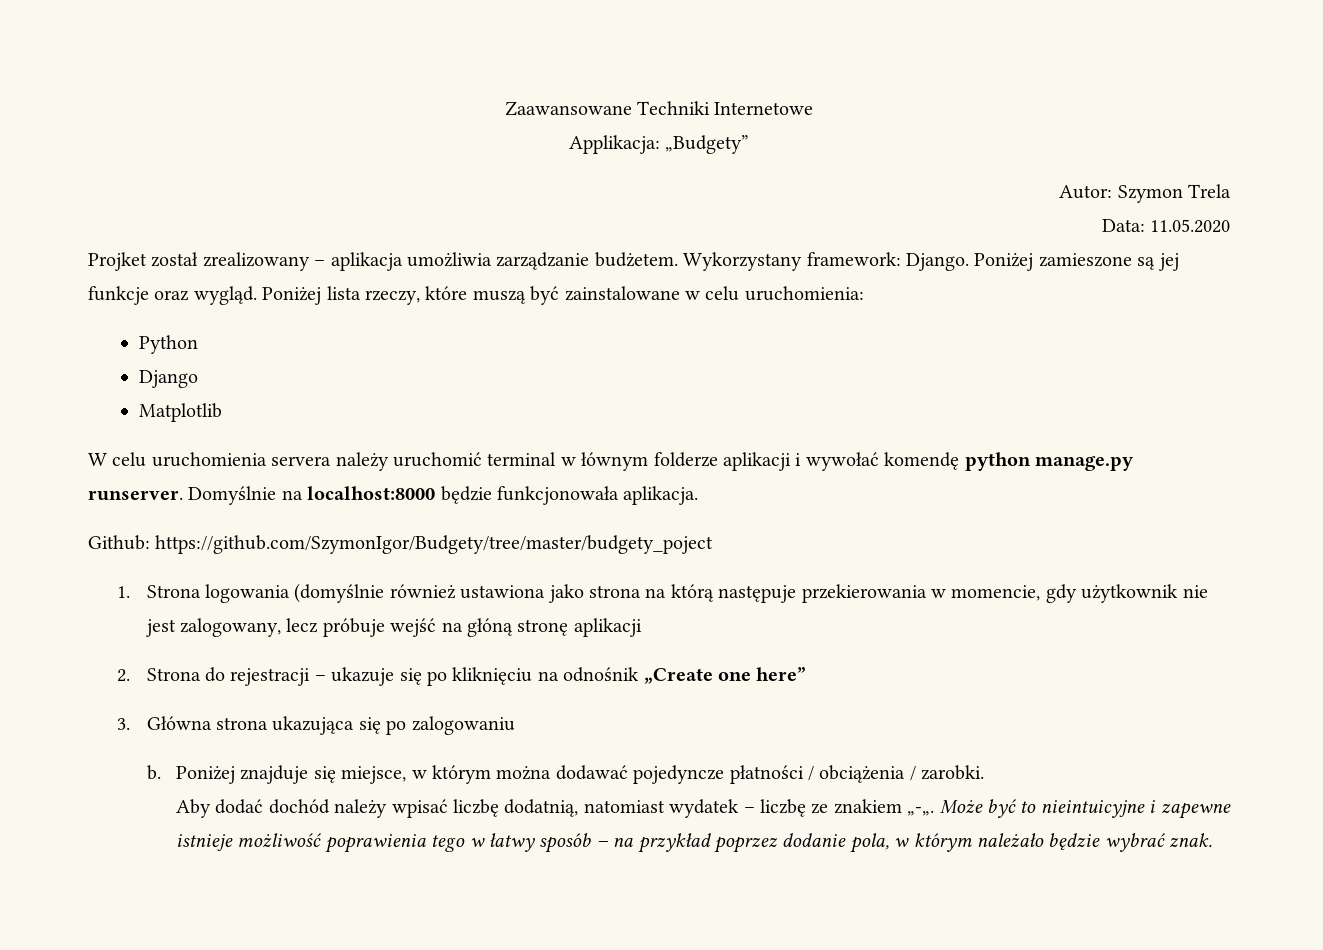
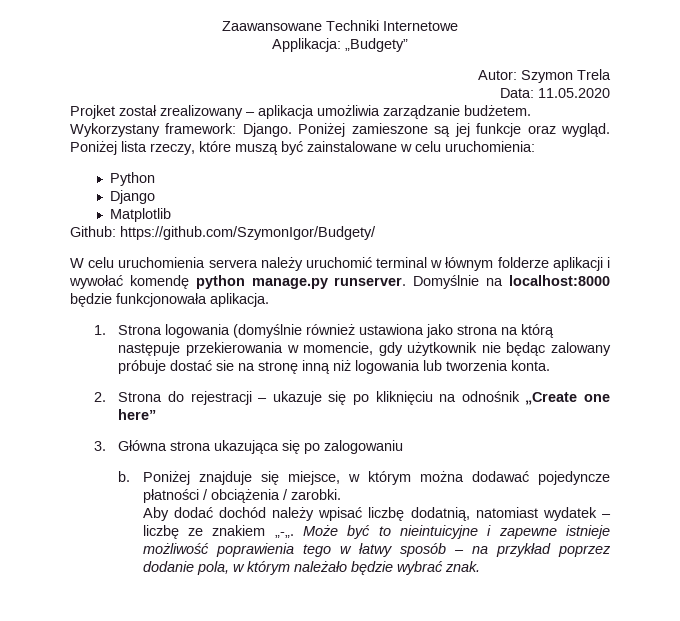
+ Github: https://github.com/SzymonIgor/Budgety/
- Github: https://github.com/SzymonIgor/Budgety/tree/master/budgety_poject
- 1. Strona logowania (domyślnie również ustawiona jako strona na którą następuje przekierowania w momencie, gdy użytkownik nie jest zalogowany, lecz próbuje wejść na głóną stronę aplikacji
+ 1. Strona logowania (domyślnie również ustawiona jako strona na którą następuje przekierowania w momencie, gdy użytkownik nie będąc zalowany próbuje dostać sie na stronę inną niż logowania lub tworzenia konta.

